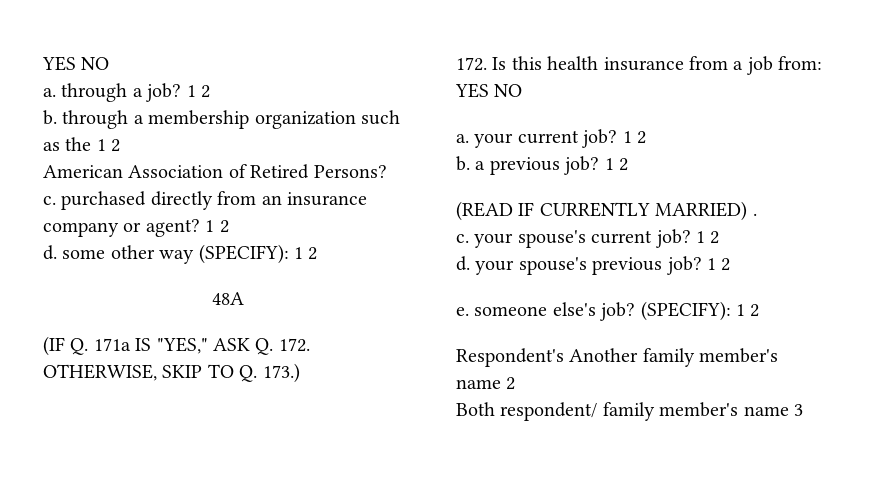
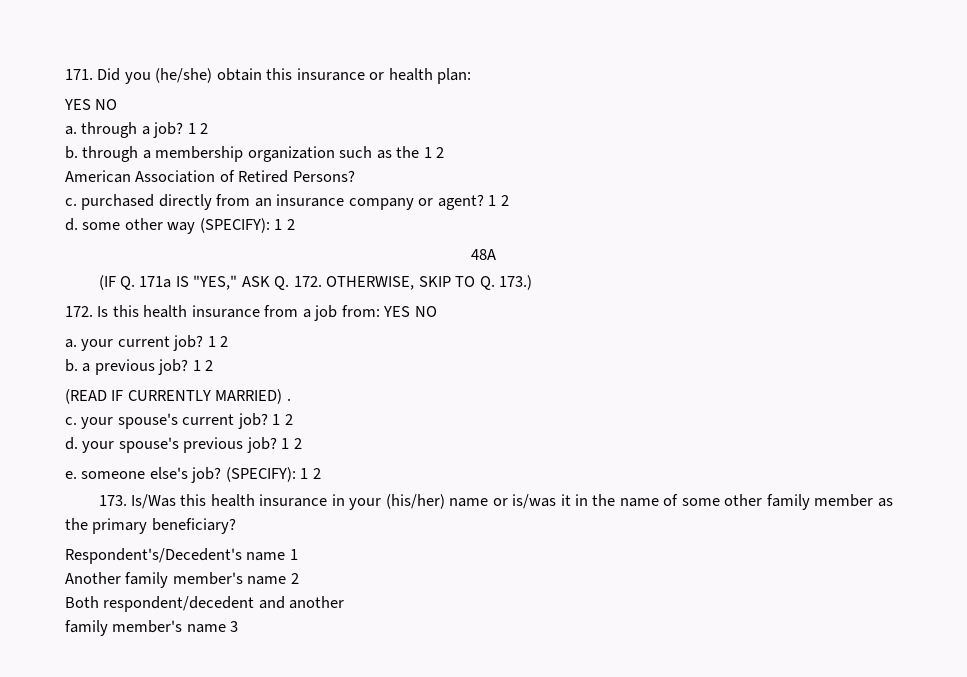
+ 171. Did you (he/she) obtain this insurance or health plan:
- Respondent's Another family member's name 2
+ 173. Is/Was this health insurance in your (his/her) name or is/was it in the name of some other family member as the primary beneficiary?
+ Respondent's/Decedent's name 1
+ Another family member's name 2
- Both respondent/ family member's name 3
+ Both respondent/decedent and another
+ family member's name 3

